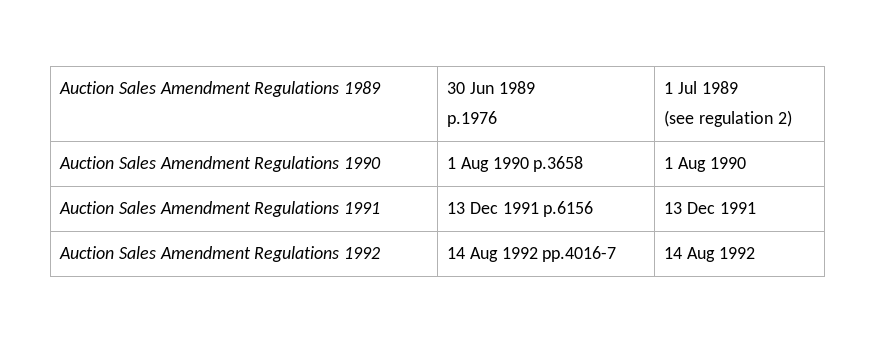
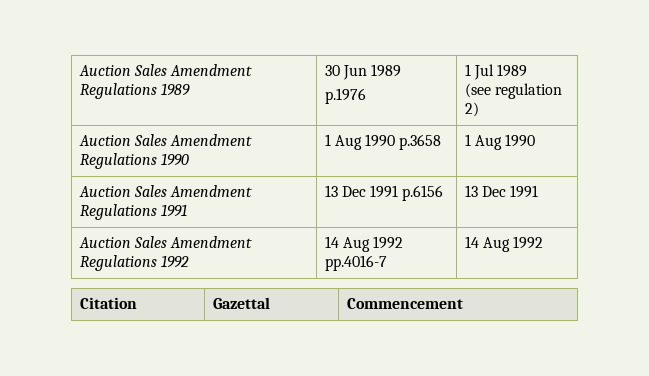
+ Citation | Gazettal | Commencement

